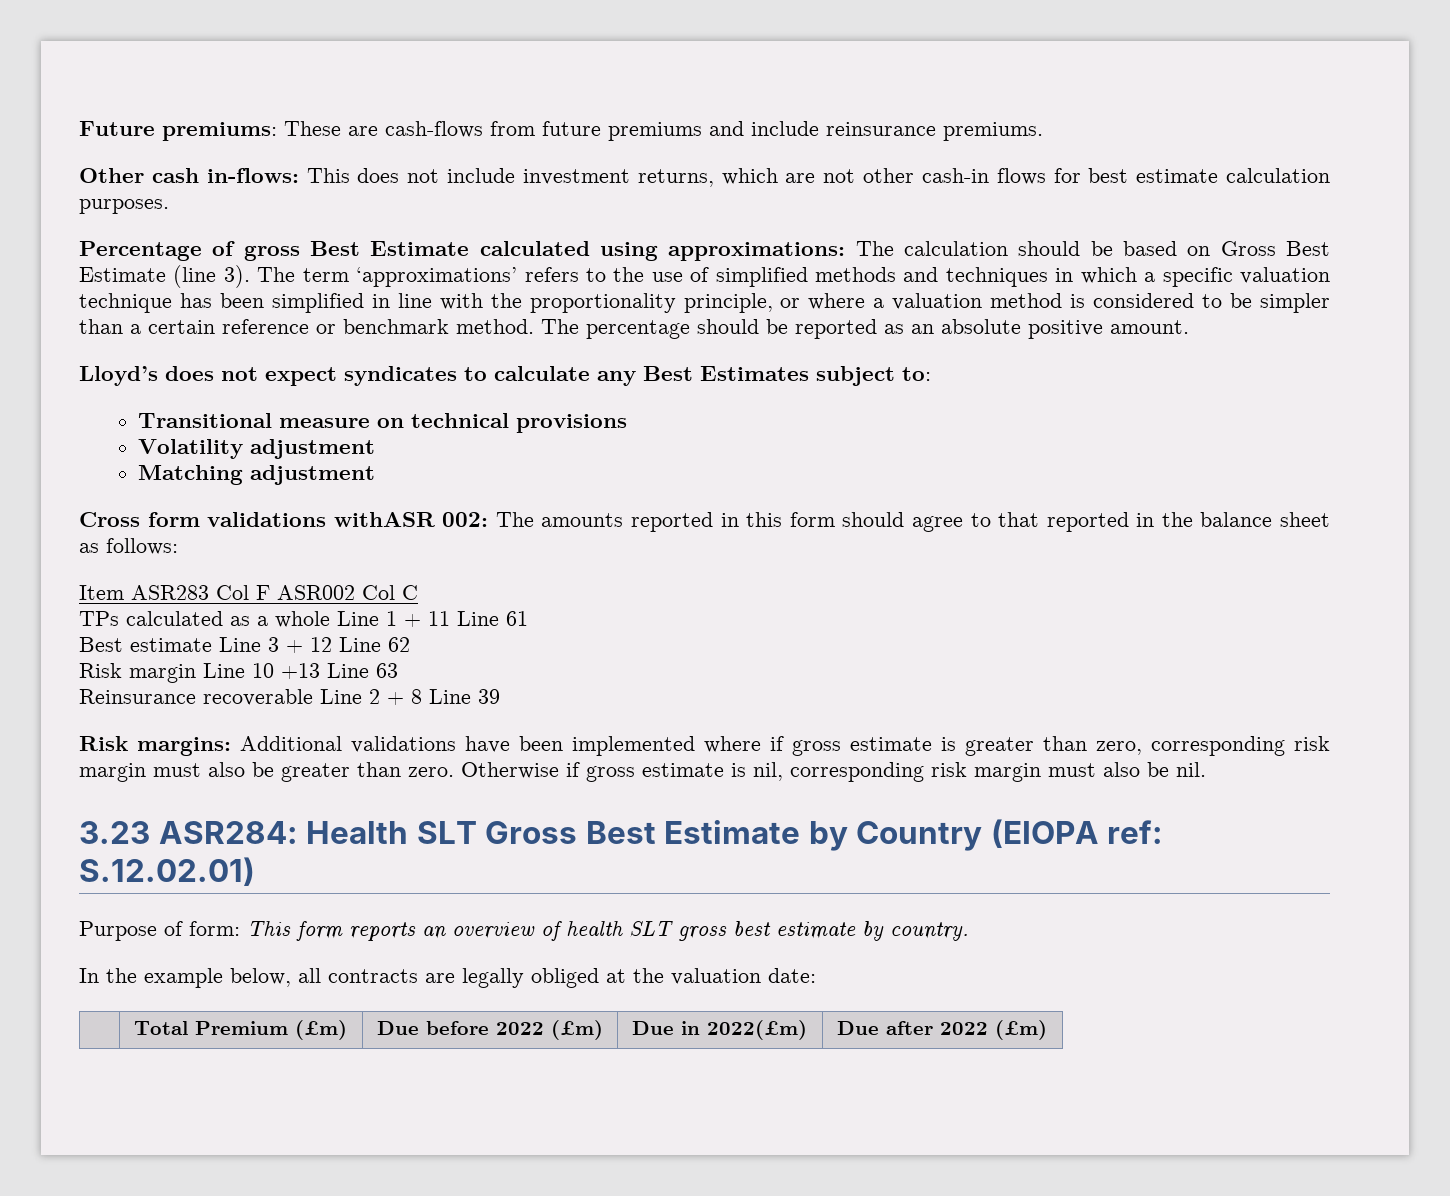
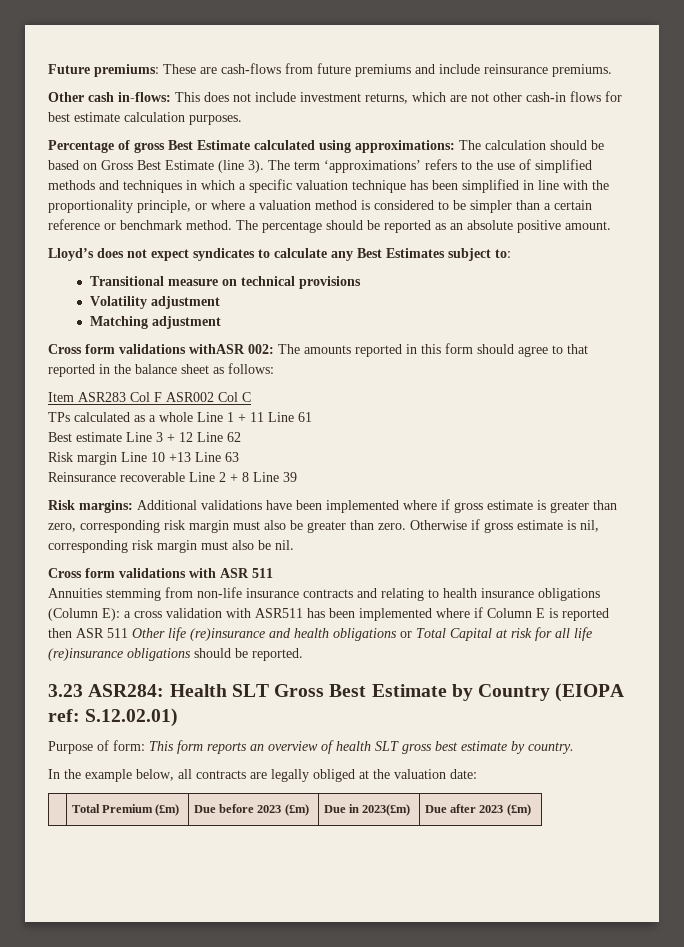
+ Cross form validations with ASR 511
+ Annuities stemming from non-life insurance contracts and relating to health insurance obligations (Column E): a cross validation with ASR511 has been implemented where if Column E is reported then ASR 511 Other life (re)insurance and health obligations or Total Capital at risk for all life (re)insurance obligations should be reported.
- | Total Premium (£m) | Due before 2022 (£m) | Due in 2022(£m) | Due after 2022 (£m)
+ | Total Premium (£m) | Due before 2023 (£m) | Due in 2023(£m) | Due after 2023 (£m)

